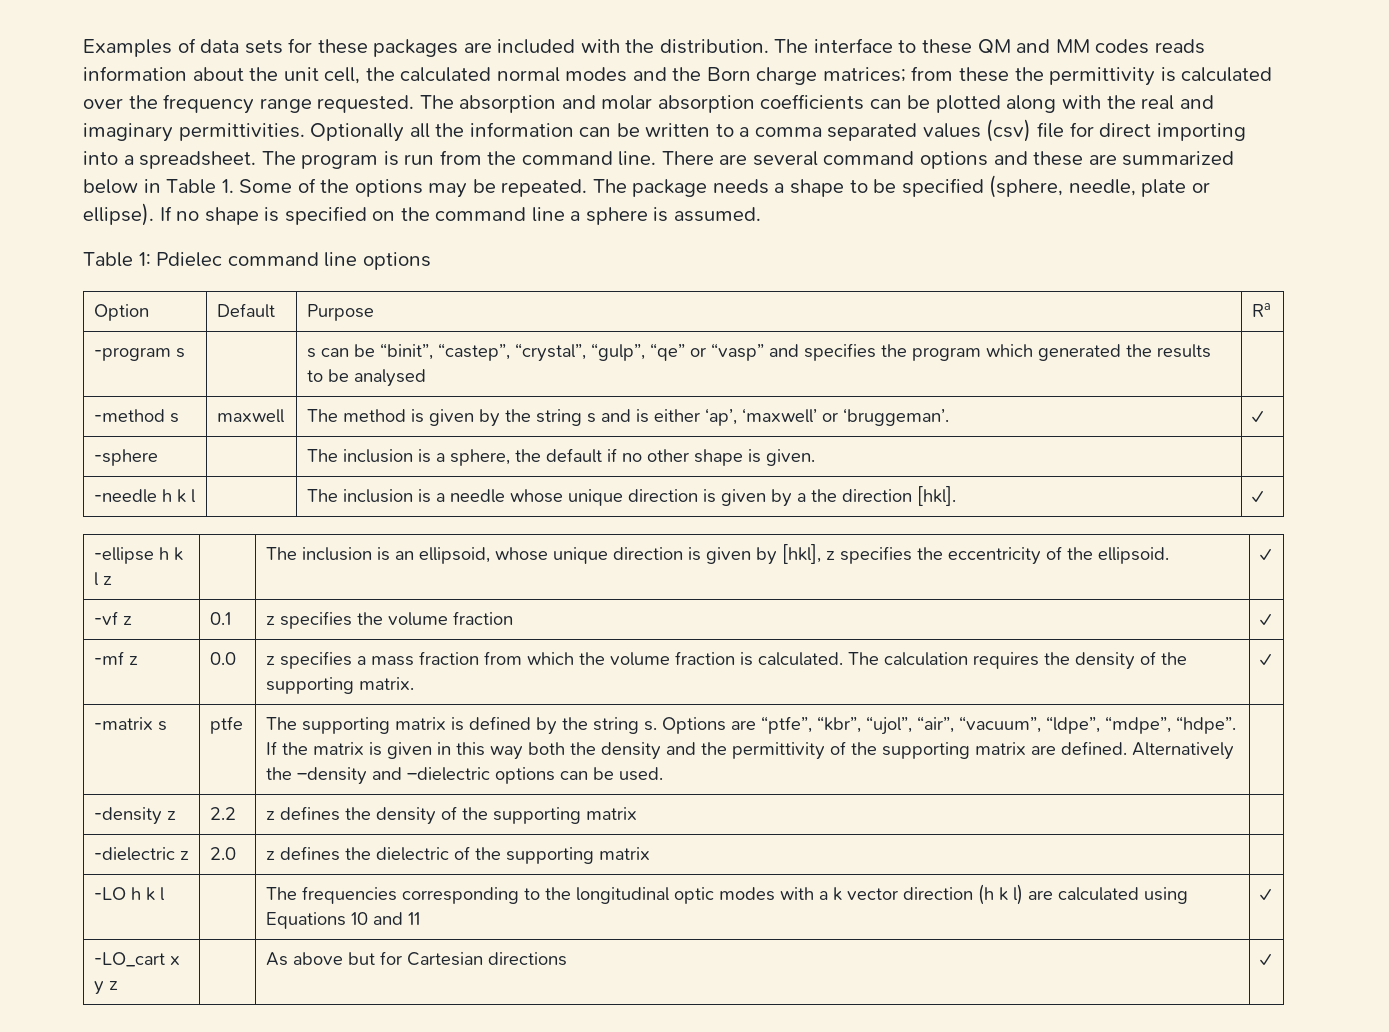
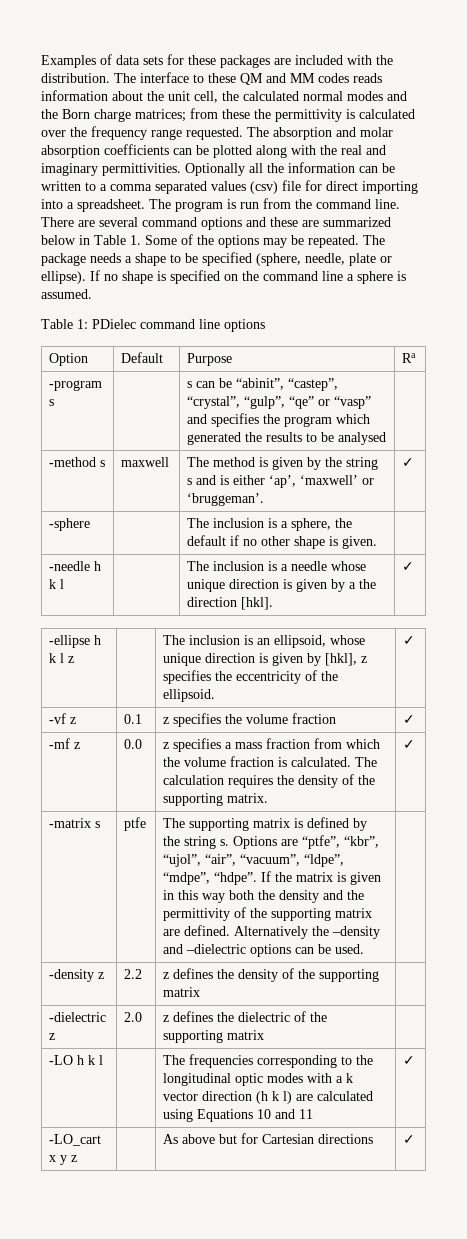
- Table 1: Pdielec command line options
+ Table 1: PDielec command line options
- -program s | | s can be “binit”, “castep”, “crystal”, “gulp”, “qe” or “vasp” and specifies the program which generated the results to be analysed |
+ -program s | | s can be “abinit”, “castep”, “crystal”, “gulp”, “qe” or “vasp” and specifies the program which generated the results to be analysed |

